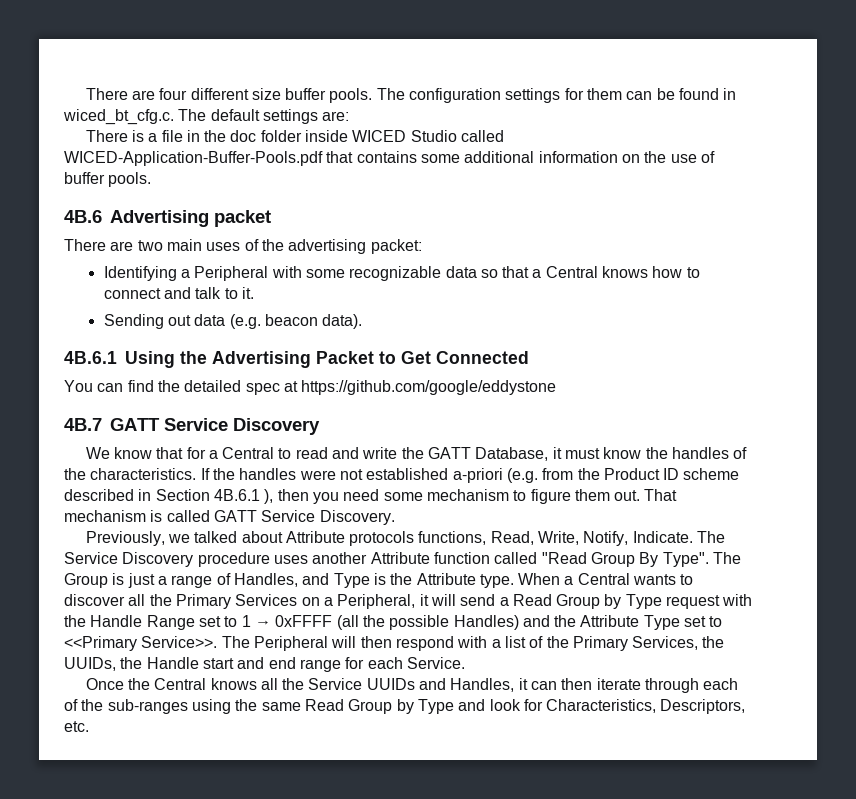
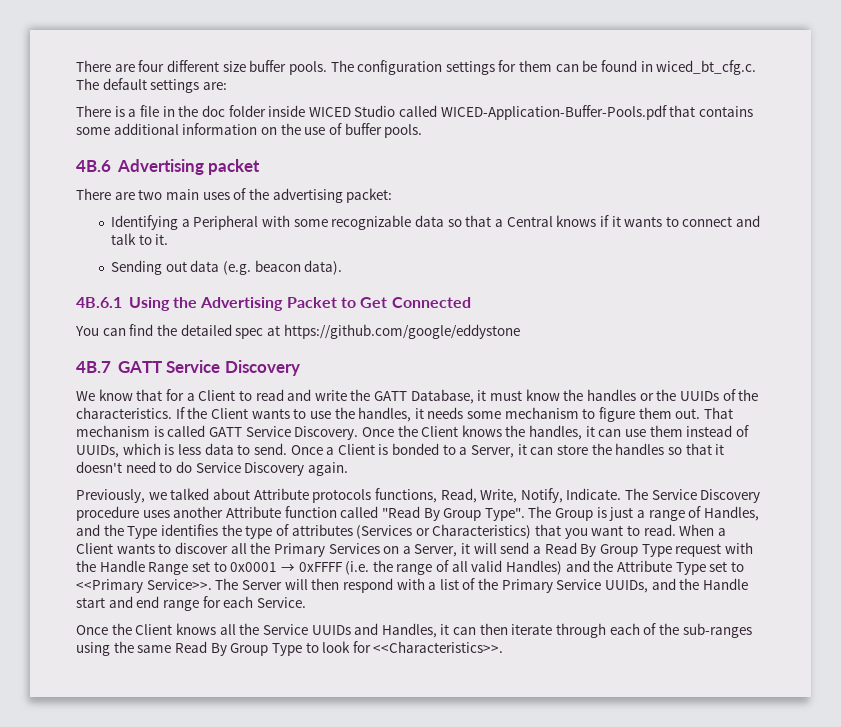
- Identifying a Peripheral with some recognizable data so that a Central knows how to connect and talk to it.
+ Identifying a Peripheral with some recognizable data so that a Central knows if it wants to connect and talk to it.
- We know that for a Central to read and write the GATT Database, it must know the handles of the characteristics.
+ We know that for a Client to read and write the GATT Database, it must know the handles or the UUIDs of the characteristics.
- If the handles were not established a-priori (e.g. from the Product ID scheme described in Section 4B.6.1 ), then you need some mechanism to figure them out.
+ If the Client wants to use the handles, it needs some mechanism to figure them out.
+ Once the Client knows the handles, it can use them instead of UUIDs, which is less data to send. Once a Client is bonded to a Server, it can store the handles so that it doesn't need to do Service Discovery again.
- The Service Discovery procedure uses another Attribute function called "Read Group By Type".
+ The Service Discovery procedure uses another Attribute function called "Read By Group Type".
- The Group is just a range of Handles, and Type is the Attribute type.
+ The Group is just a range of Handles, and the Type identifies the type of attributes (Services or Characteristics) that you want to read.
- When a Central wants to discover all the Primary Services on a Peripheral, it will send a Read Group by Type request with the Handle Range set to 1 → 0xFFFF (all the possible Handles) and the Attribute Type set to <<Primary Service>>.
+ When a Client wants to discover all the Primary Services on a Server, it will send a Read By Group Type request with the Handle Range set to 0x0001 → 0xFFFF (i.e. the range of all valid Handles) and the Attribute Type set to <<Primary Service>>.
- The Peripheral will then respond with a list of the Primary Services, the UUIDs, the Handle start and end range for each Service.
+ The Server will then respond with a list of the Primary Service UUIDs, and the Handle start and end range for each Service.
- Once the Central knows all the Service UUIDs and Handles, it can then iterate through each of the sub-ranges using the same Read Group by Type and look for Characteristics, Descriptors, etc.
+ Once the Client knows all the Service UUIDs and Handles, it can then iterate through each of the sub-ranges using the same Read By Group Type to look for <<Characteristics>>.

